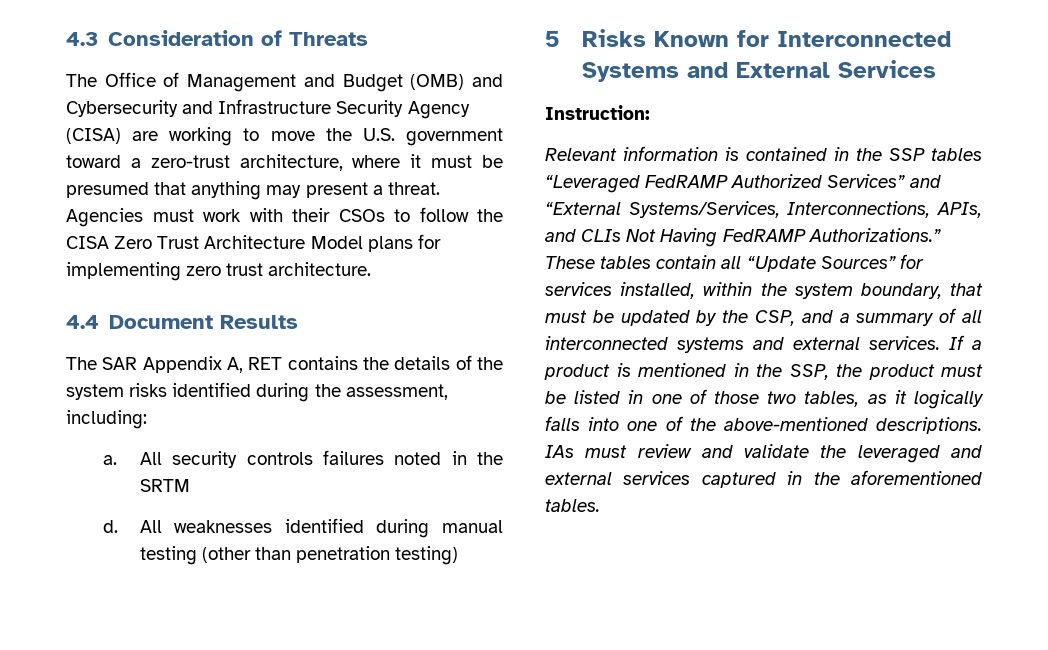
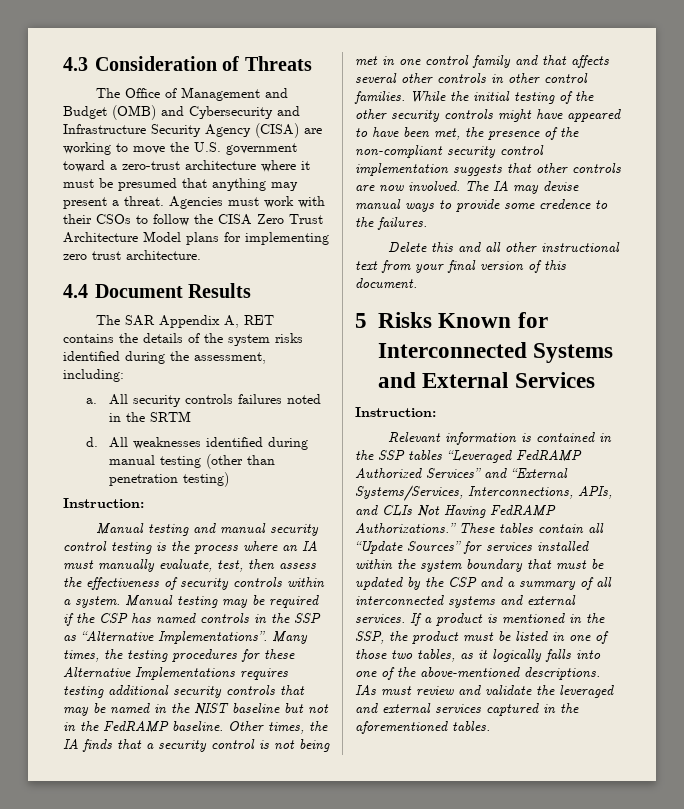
- The Office of Management and Budget (OMB) and Cybersecurity and Infrastructure Security Agency (CISA) are working to move the U.S. government toward a zero-trust architecture, where it must be presumed that anything may present a threat.
+ The Office of Management and Budget (OMB) and Cybersecurity and Infrastructure Security Agency (CISA) are working to move the U.S. government toward a zero-trust architecture where it must be presumed that anything may present a threat.
  All weaknesses identified during manual testing (other than penetration testing)
+ Instruction:
+ Manual testing and manual security control testing is the process where an IA must manually evaluate, test, then assess the effectiveness of security controls within a system. Manual testing may be required if the CSP has named controls in the SSP as “Alternative Implementations”. Many times, the testing procedures for these Alternative Implementations requires testing additional security controls that may be named in the NIST baseline but not in the FedRAMP baseline. Other times, the IA finds that a security control is not being met in one control family and that affects several other controls in other control families. While the initial testing of the other security controls might have appeared to have been met, the presence of the non-compliant security control implementation suggests that other controls are now involved. The IA may devise manual ways to provide some credence to the failures.
+ Delete this and all other instructional text from your final version of this document.
- These tables contain all “Update Sources” for services installed, within the system boundary, that must be updated by the CSP, and a summary of all interconnected systems and external services.
+ These tables contain all “Update Sources” for services installed within the system boundary that must be updated by the CSP and a summary of all interconnected systems and external services.

